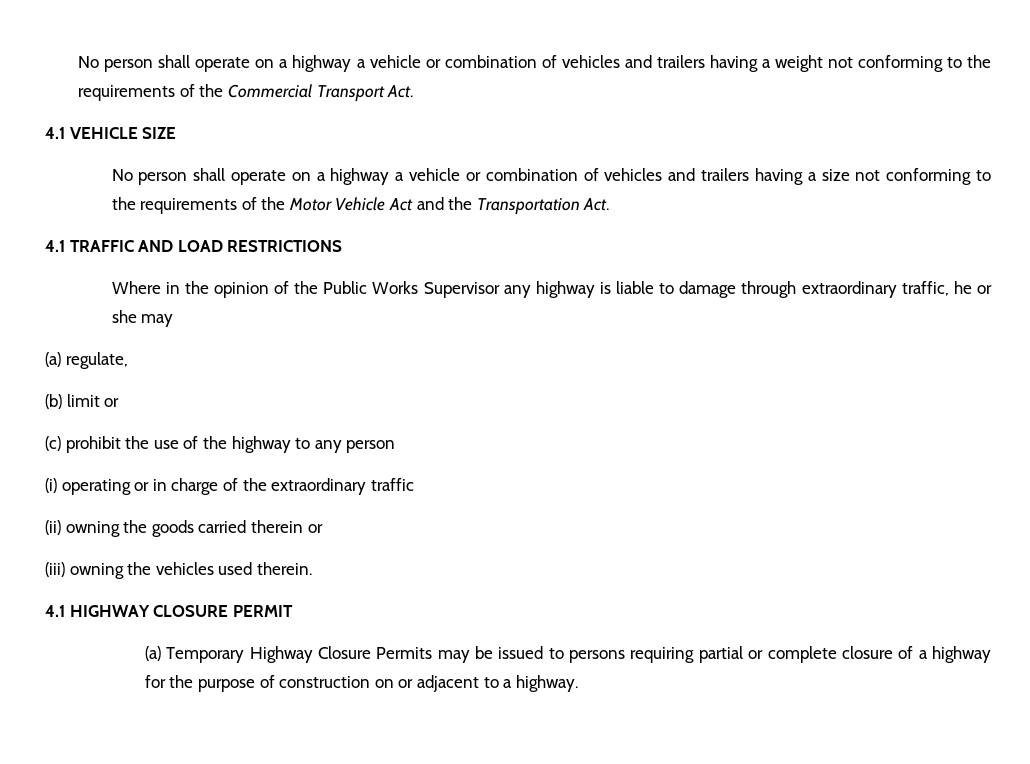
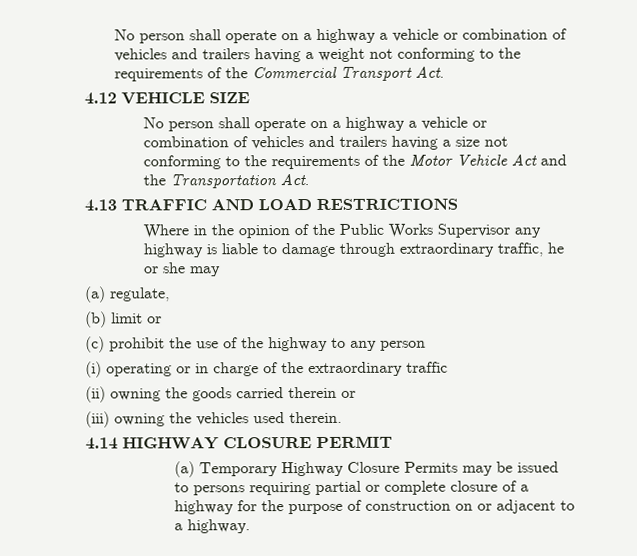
- 4.1 VEHICLE SIZE
+ 4.12 VEHICLE SIZE
- 4.1 TRAFFIC AND LOAD RESTRICTIONS
+ 4.13 TRAFFIC AND LOAD RESTRICTIONS
- 4.1 HIGHWAY CLOSURE PERMIT
+ 4.14 HIGHWAY CLOSURE PERMIT

